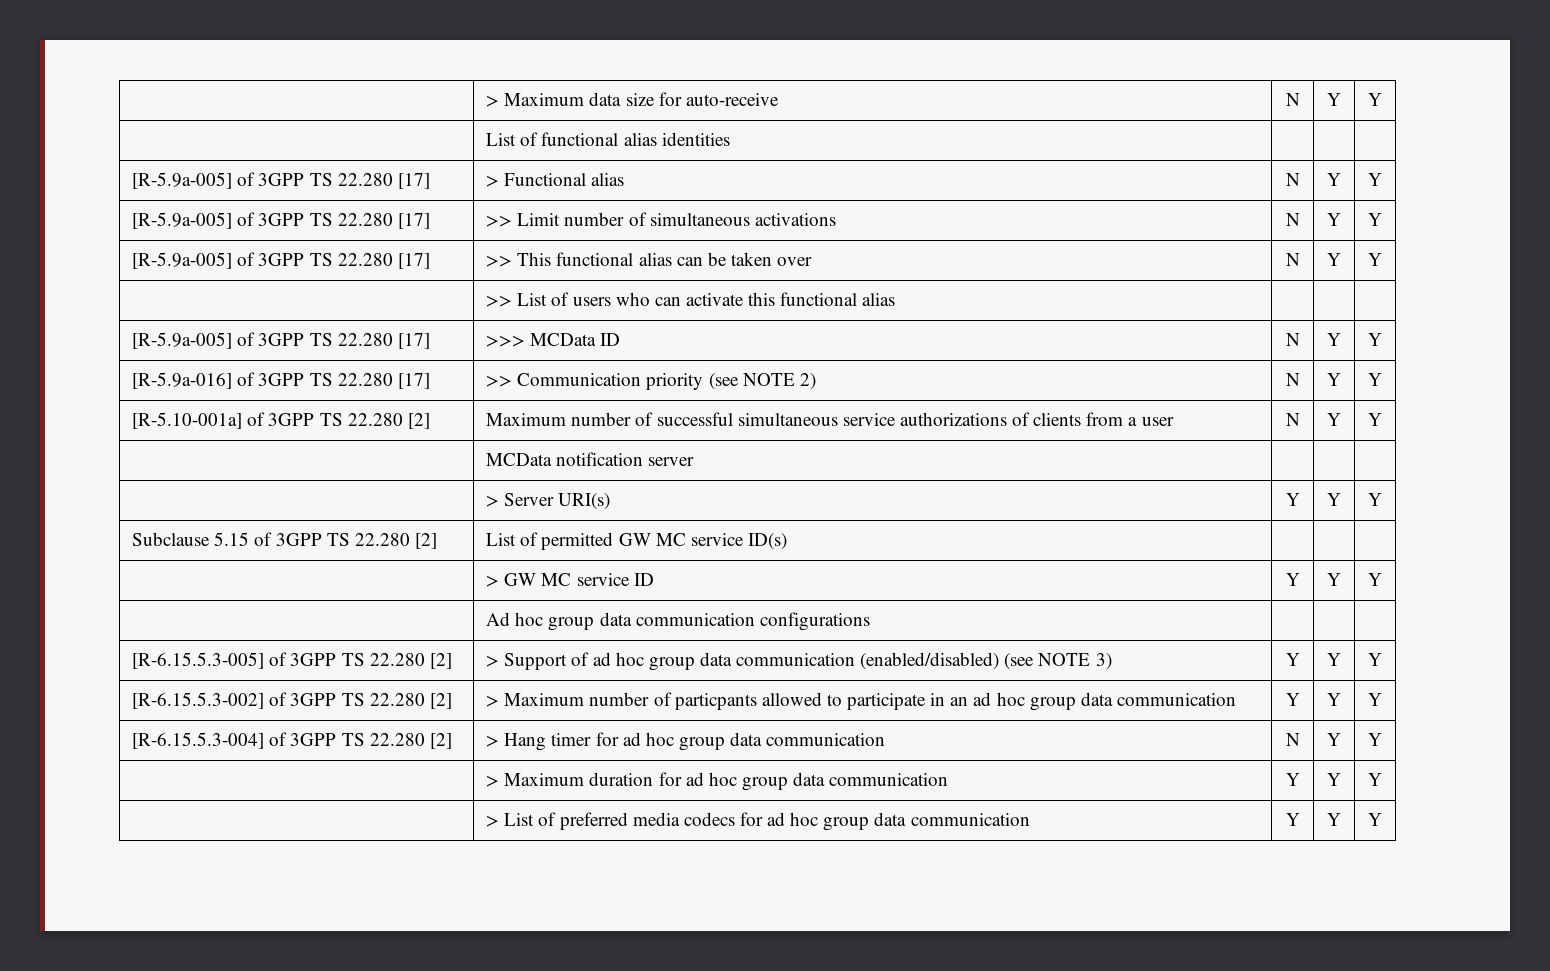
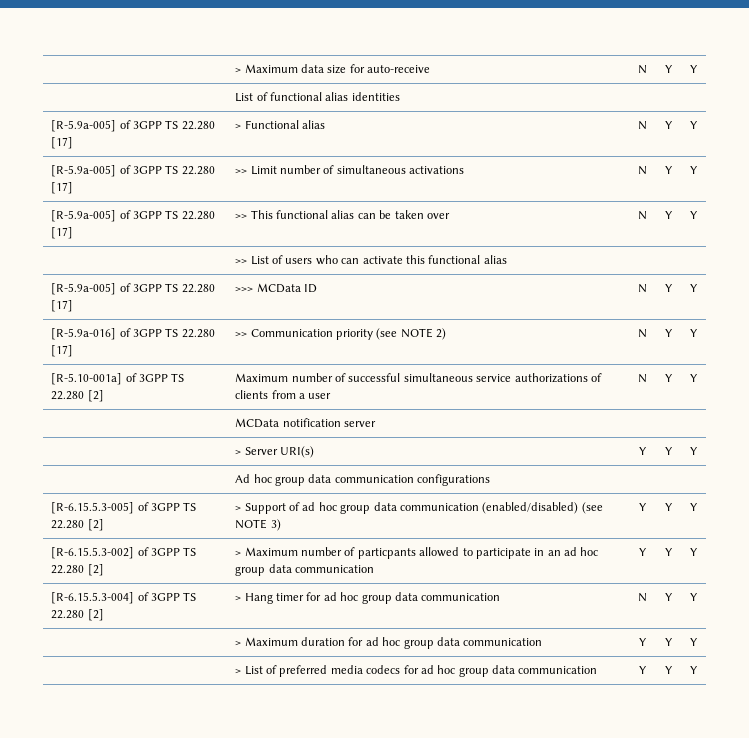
- Subclause 5.15 of 3GPP TS 22.280 [2] | List of permitted GW MC service ID(s) | | |
- | > GW MC service ID | Y | Y | Y

